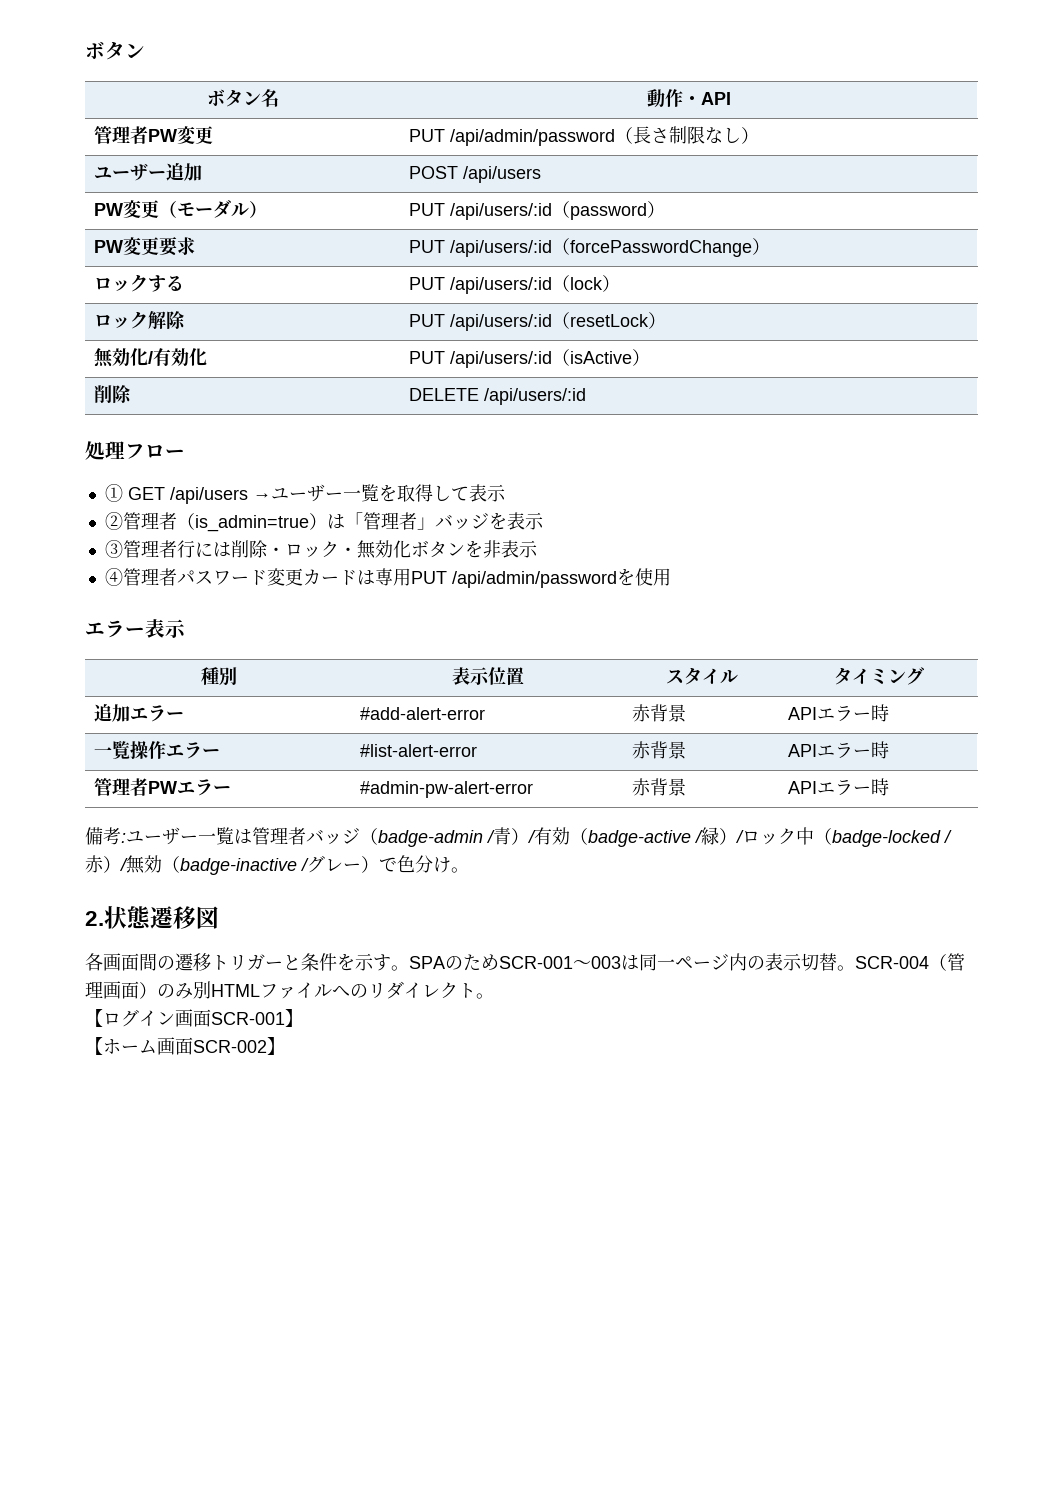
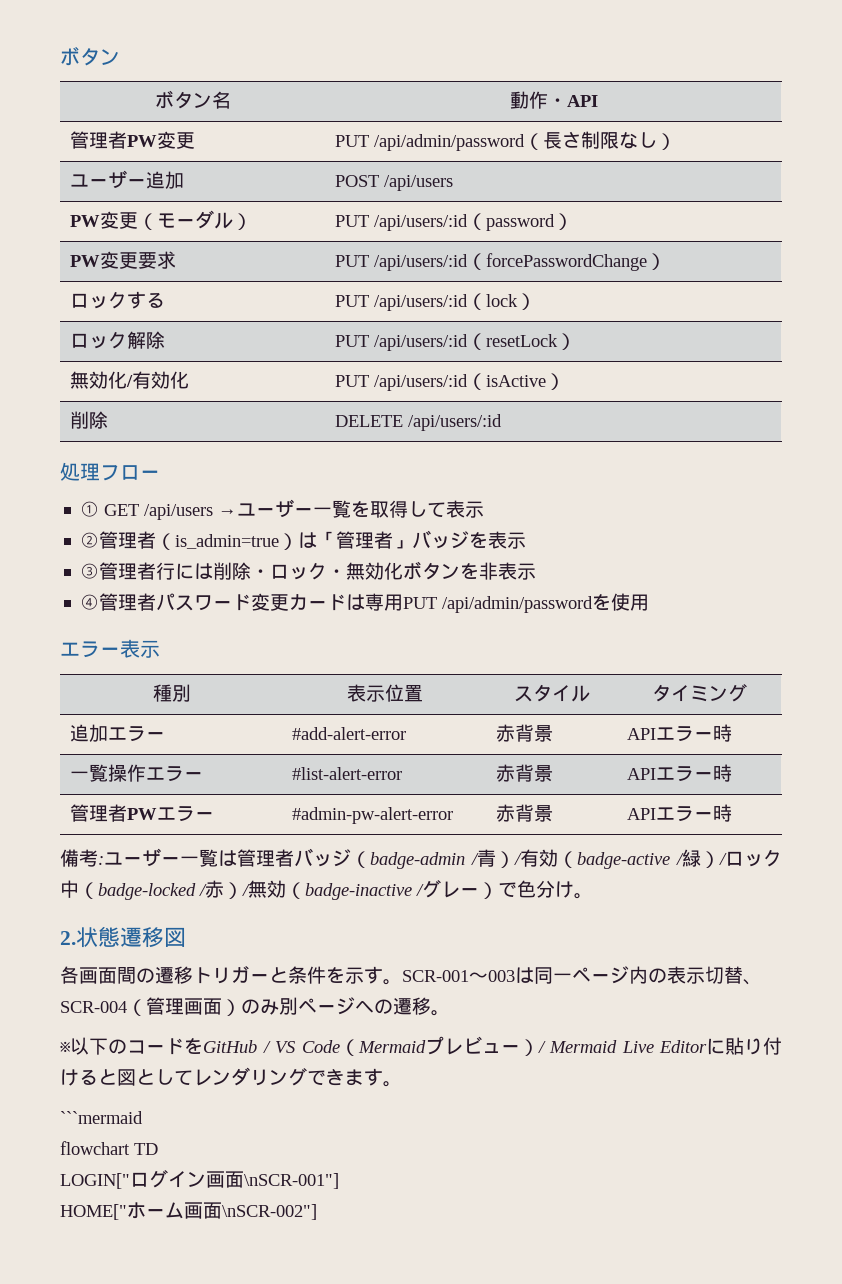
- SPAのためSCR-001〜003は同一ページ内の表示切替。SCR-004（管理画面）のみ別HTMLファイルへのリダイレクト。
- 【ログイン画面SCR-001】
- 【ホーム画面SCR-002】
+ SCR-001〜003は同一ページ内の表示切替、SCR-004（管理画面）のみ別ページへの遷移。
+ ※以下のコードをGitHub / VS Code（Mermaidプレビュー）/ Mermaid Live Editorに貼り付けると図としてレンダリングできます。
+ ```mermaid
+ flowchart TD
+ LOGIN["ログイン画面\nSCR-001"]
+ HOME["ホーム画面\nSCR-002"]

